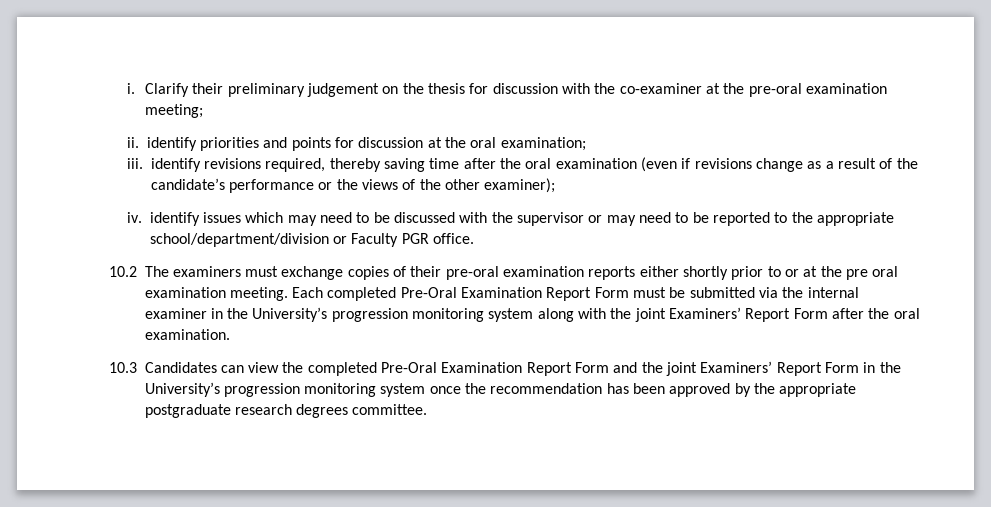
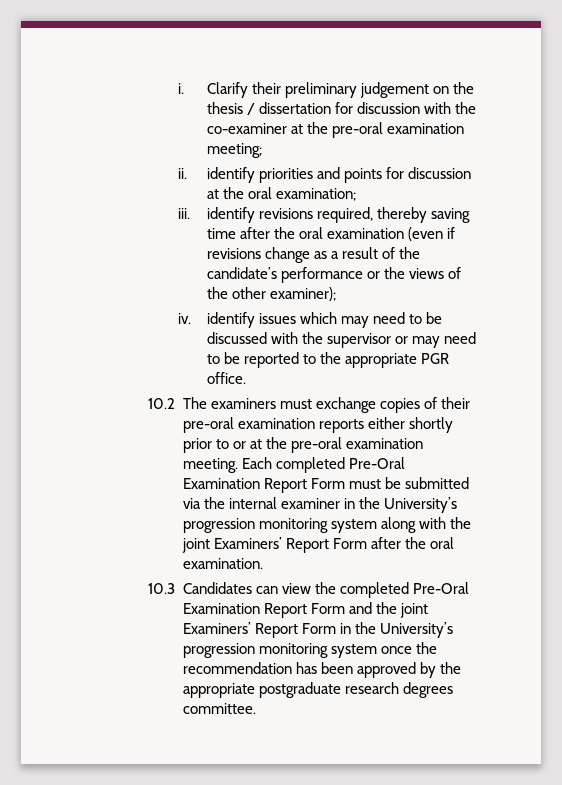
- Clarify their preliminary judgement on the thesis for discussion with the co-examiner at the pre-oral examination meeting;
+ Clarify their preliminary judgement on the thesis / dissertation for discussion with the co-examiner at the pre-oral examination meeting;
- iv. identify issues which may need to be discussed with the supervisor or may need to be reported to the appropriate school/department/division or Faculty PGR office.
+ iv. identify issues which may need to be discussed with the supervisor or may need to be reported to the appropriate PGR office.
- 10.2 The examiners must exchange copies of their pre-oral examination reports either shortly prior to or at the pre oral examination meeting.
+ 10.2 The examiners must exchange copies of their pre-oral examination reports either shortly prior to or at the pre-oral examination meeting.

